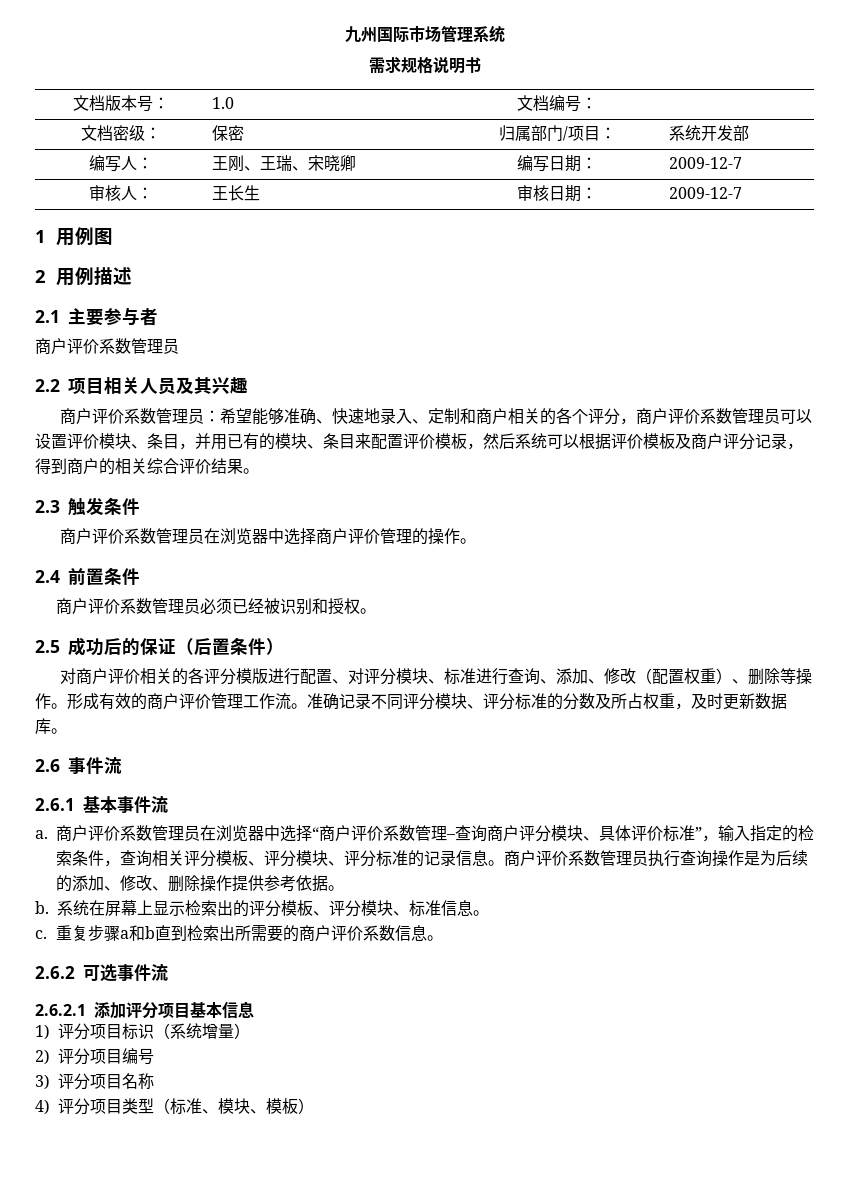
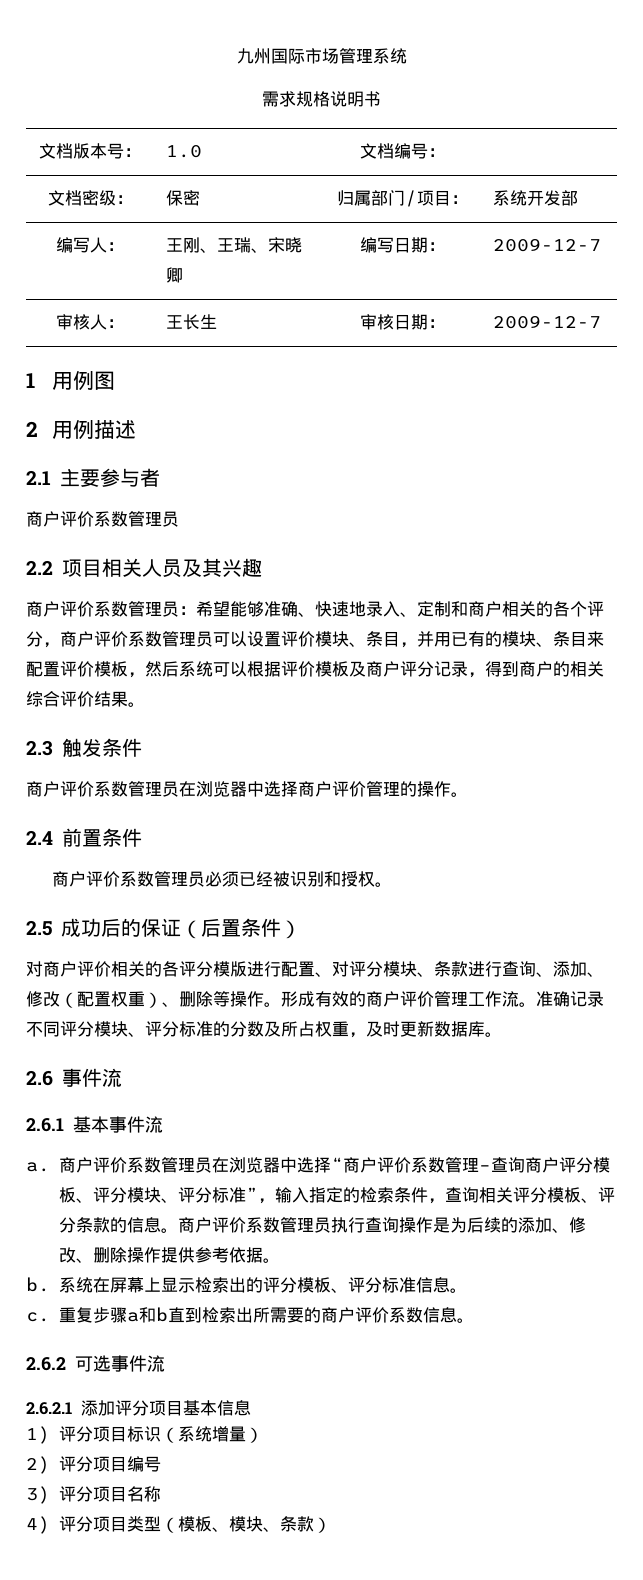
- 对商户评价相关的各评分模版进行配置、对评分模块、标准进行查询、添加、修改（配置权重）、删除等操作。
+ 对商户评价相关的各评分模版进行配置、对评分模块、条款进行查询、添加、修改（配置权重）、删除等操作。
- 商户评价系数管理员在浏览器中选择“商户评价系数管理–查询商户评分模块、具体评价标准”，输入指定的检索条件，查询相关评分模板、评分模块、评分标准的记录信息。
+ 商户评价系数管理员在浏览器中选择“商户评价系数管理–查询商户评分模板、评分模块、评分标准”，输入指定的检索条件，查询相关评分模板、评分条款的信息。
- 系统在屏幕上显示检索出的评分模板、评分模块、标准信息。
+ 系统在屏幕上显示检索出的评分模板、评分标准信息。
- 4)评分项目类型（标准、模块、模板）
+ 4)评分项目类型（模板、模块、条款）

